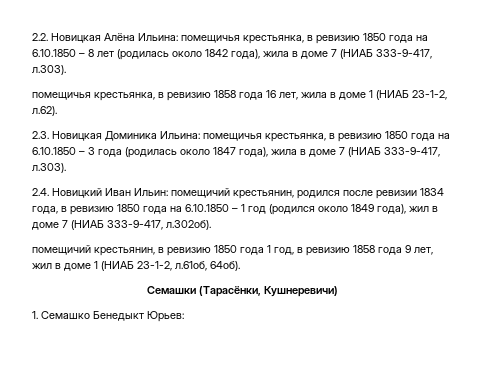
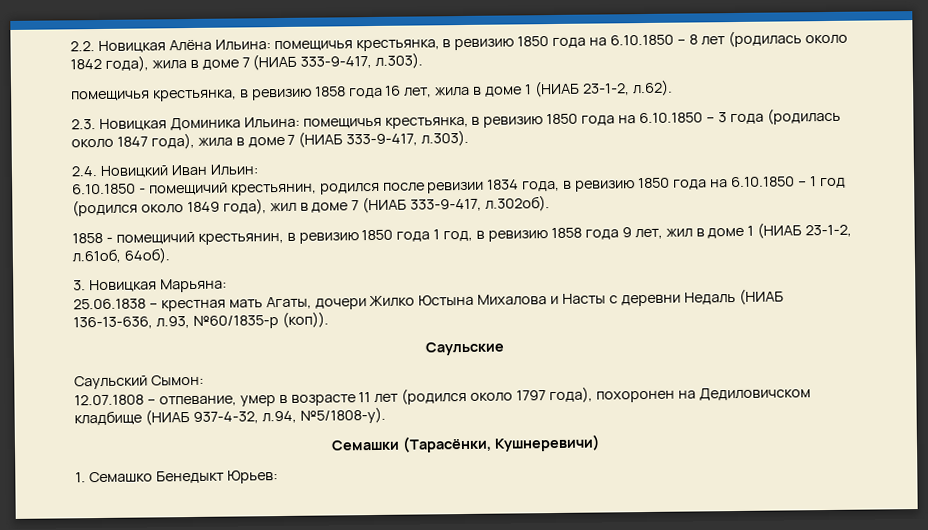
- 2.4. Новицкий Иван Ильин: помещичий крестьянин, родился после ревизии 1834 года, в ревизию 1850 года на 6.10.1850 – 1 год (родился около 1849 года), жил в доме 7 (НИАБ 333-9-417, л.302об).
+ 2.4. Новицкий Иван Ильин:
+ 6.10.1850 - помещичий крестьянин, родился после ревизии 1834 года, в ревизию 1850 года на 6.10.1850 – 1 год (родился около 1849 года), жил в доме 7 (НИАБ 333-9-417, л.302об).
- помещичий крестьянин, в ревизию 1850 года 1 год, в ревизию 1858 года 9 лет, жил в доме 1 (НИАБ 23-1-2, л.61об, 64об).
+ 1858 - помещичий крестьянин, в ревизию 1850 года 1 год, в ревизию 1858 года 9 лет, жил в доме 1 (НИАБ 23-1-2, л.61об, 64об).
+ 3. Новицкая Марьяна:
+ 25.06.1838 – крестная мать Агаты, дочери Жилко Юстына Михалова и Насты с деревни Недаль (НИАБ 136-13-636, л.93, №60/1835-р (коп)).
+ Саульские
+ Саульский Сымон:
+ 12.07.1808 – отпевание, умер в возрасте 11 лет (родился около 1797 года), похоронен на Дедиловичском кладбище (НИАБ 937-4-32, л.94, №5/1808-у).

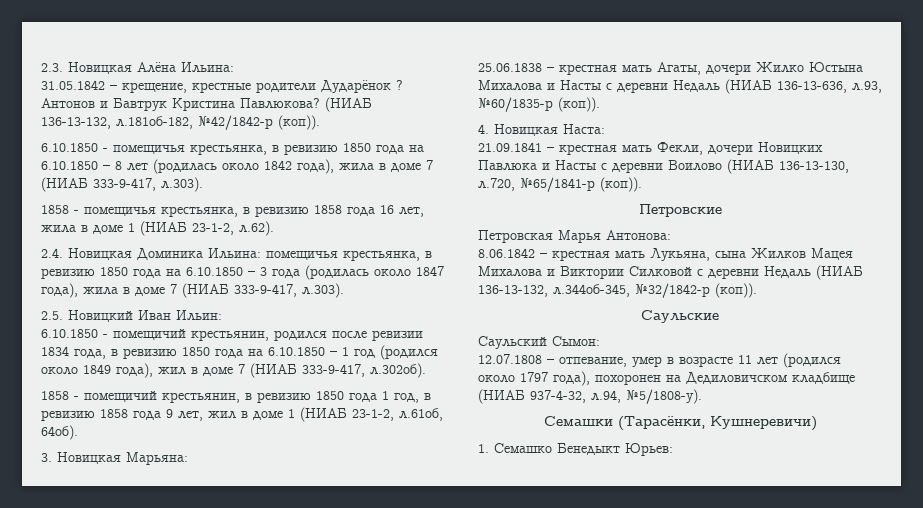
- 2.2. Новицкая Алёна Ильина: помещичья крестьянка, в ревизию 1850 года на 6.10.1850 – 8 лет (родилась около 1842 года), жила в доме 7 (НИАБ 333-9-417, л.303).
+ 2.3. Новицкая Алёна Ильина:
+ 31.05.1842 – крещение, крестные родители Дударёнок ? Антонов и Бавтрук Кристина Павлюкова? (НИАБ 136-13-132, л.181об-182, №42/1842-р (коп)).
+ 6.10.1850 - помещичья крестьянка, в ревизию 1850 года на 6.10.1850 – 8 лет (родилась около 1842 года), жила в доме 7 (НИАБ 333-9-417, л.303).
- помещичья крестьянка, в ревизию 1858 года 16 лет, жила в доме 1 (НИАБ 23-1-2, л.62).
+ 1858 - помещичья крестьянка, в ревизию 1858 года 16 лет, жила в доме 1 (НИАБ 23-1-2, л.62).
- 2.3. Новицкая Доминика Ильина: помещичья крестьянка, в ревизию 1850 года на 6.10.1850 – 3 года (родилась около 1847 года), жила в доме 7 (НИАБ 333-9-417, л.303).
+ 2.4. Новицкая Доминика Ильина: помещичья крестьянка, в ревизию 1850 года на 6.10.1850 – 3 года (родилась около 1847 года), жила в доме 7 (НИАБ 333-9-417, л.303).
- 2.4. Новицкий Иван Ильин:
+ 2.5. Новицкий Иван Ильин:
+ 4. Новицкая Наста:
+ 21.09.1841 – крестная мать Фекли, дочери Новицких Павлюка и Насты с деревни Воилово (НИАБ 136-13-130, л.720, №65/1841-р (коп)).
+ Петровские
+ Петровская Марья Антонова:
+ 8.06.1842 – крестная мать Лукьяна, сына Жилков Мацея Михалова и Виктории Силковой с деревни Недаль (НИАБ 136-13-132, л.344об-345, №32/1842-р (коп)).

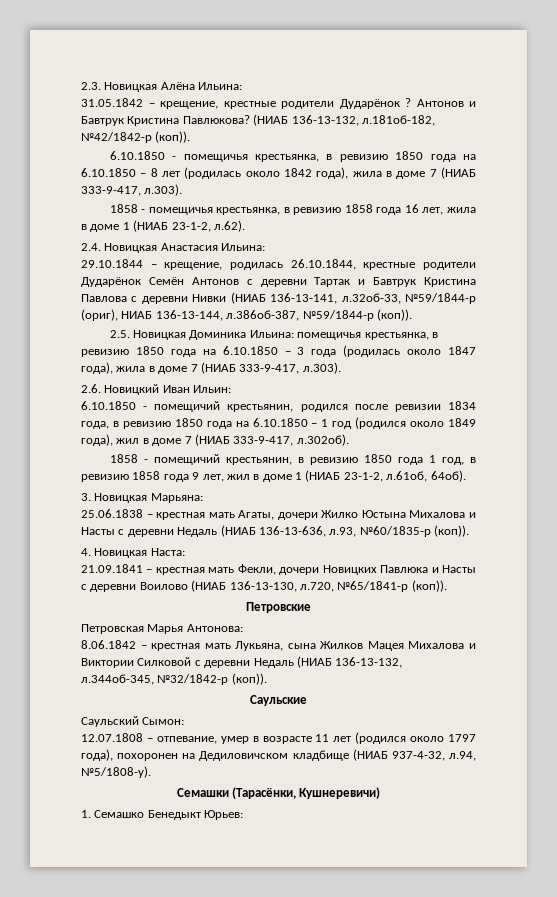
- 2.4. Новицкая Доминика Ильина: помещичья крестьянка, в ревизию 1850 года на 6.10.1850 – 3 года (родилась около 1847 года), жила в доме 7 (НИАБ 333-9-417, л.303).
+ 2.4. Новицкая Анастасия Ильина:
+ 29.10.1844 – крещение, родилась 26.10.1844, крестные родители Дударёнок Семён Антонов с деревни Тартак и Бавтрук Кристина Павлова с деревни Нивки (НИАБ 136-13-141, л.32об-33, №59/1844-р (ориг), НИАБ 136-13-144, л.386об-387, №59/1844-р (коп)).
+ 2.5. Новицкая Доминика Ильина: помещичья крестьянка, в ревизию 1850 года на 6.10.1850 – 3 года (родилась около 1847 года), жила в доме 7 (НИАБ 333-9-417, л.303).
- 2.5. Новицкий Иван Ильин:
+ 2.6. Новицкий Иван Ильин:

